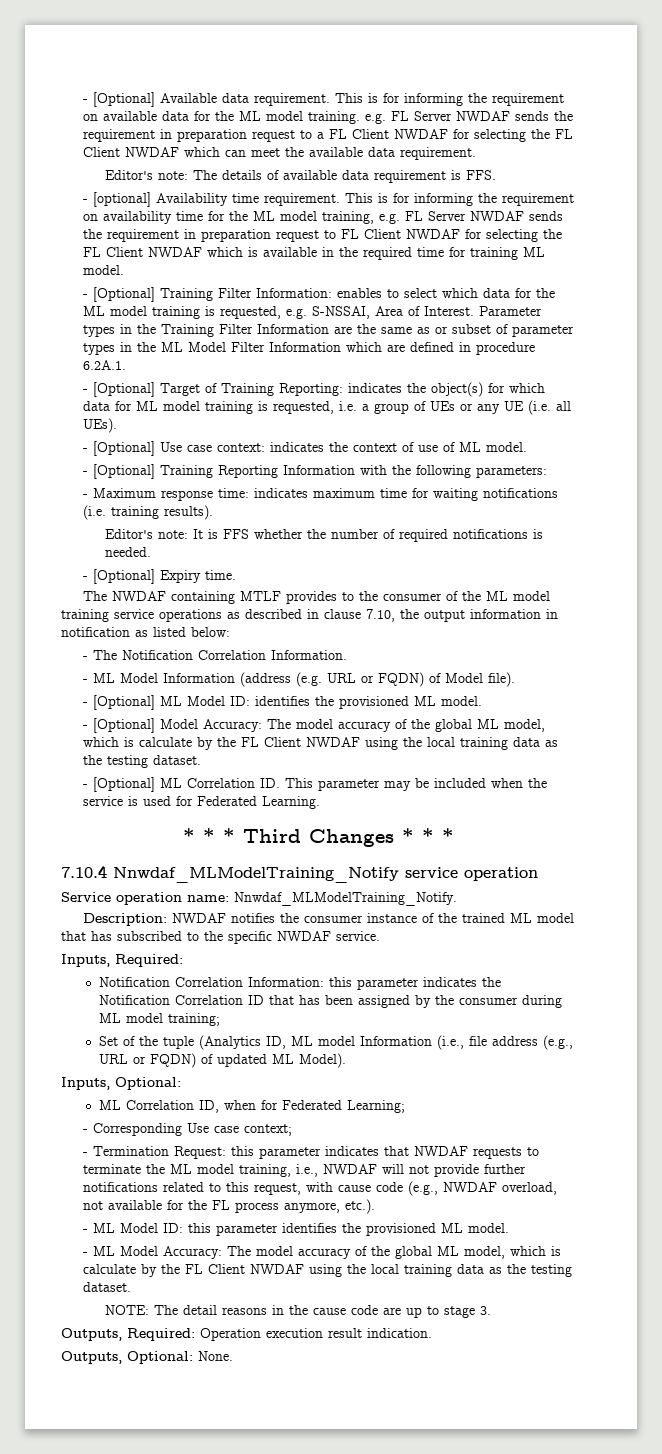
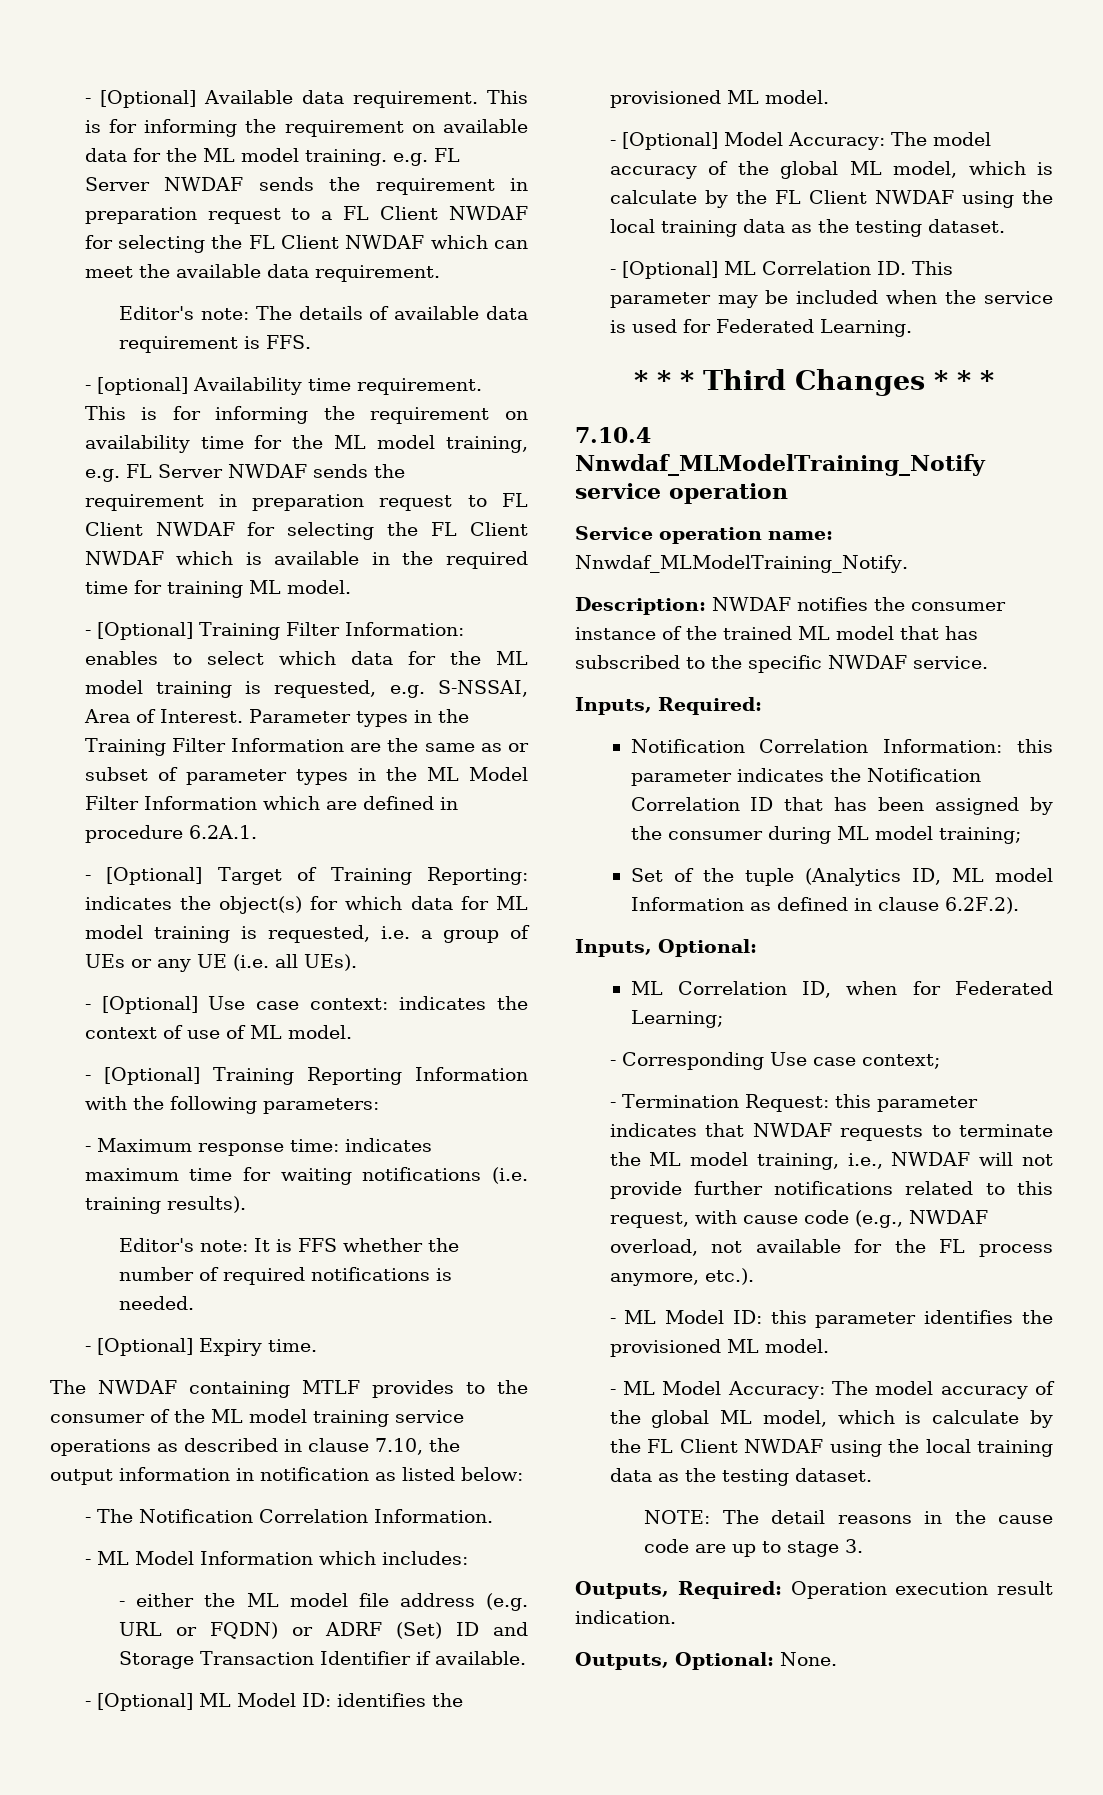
- - ML Model Information (address (e.g. URL or FQDN) of Model file).
+ - ML Model Information which includes:
+ - either the ML model file address (e.g. URL or FQDN) or ADRF (Set) ID and Storage Transaction Identifier if available.
- Set of the tuple (Analytics ID, ML model Information (i.e., file address (e.g., URL or FQDN) of updated ML Model).
+ Set of the tuple (Analytics ID, ML model Information as defined in clause 6.2F.2).

